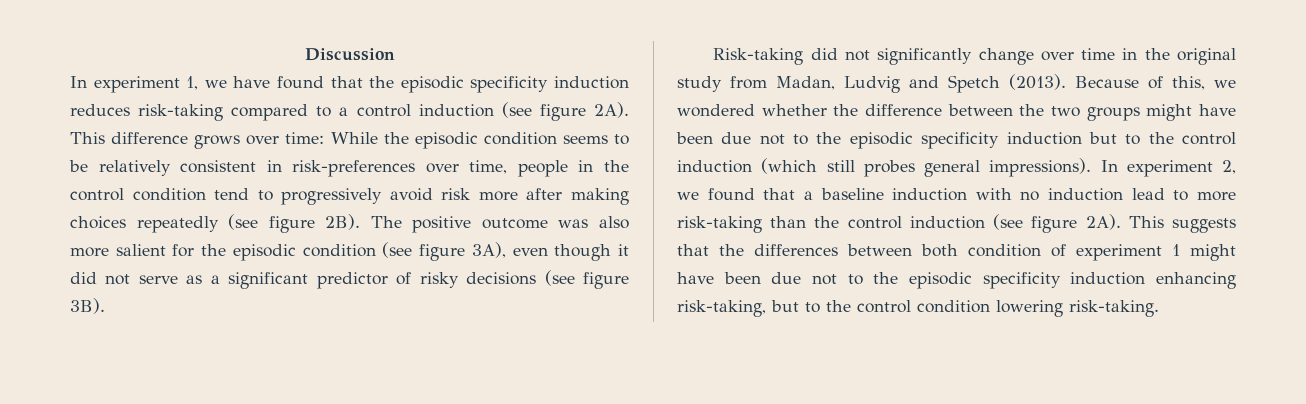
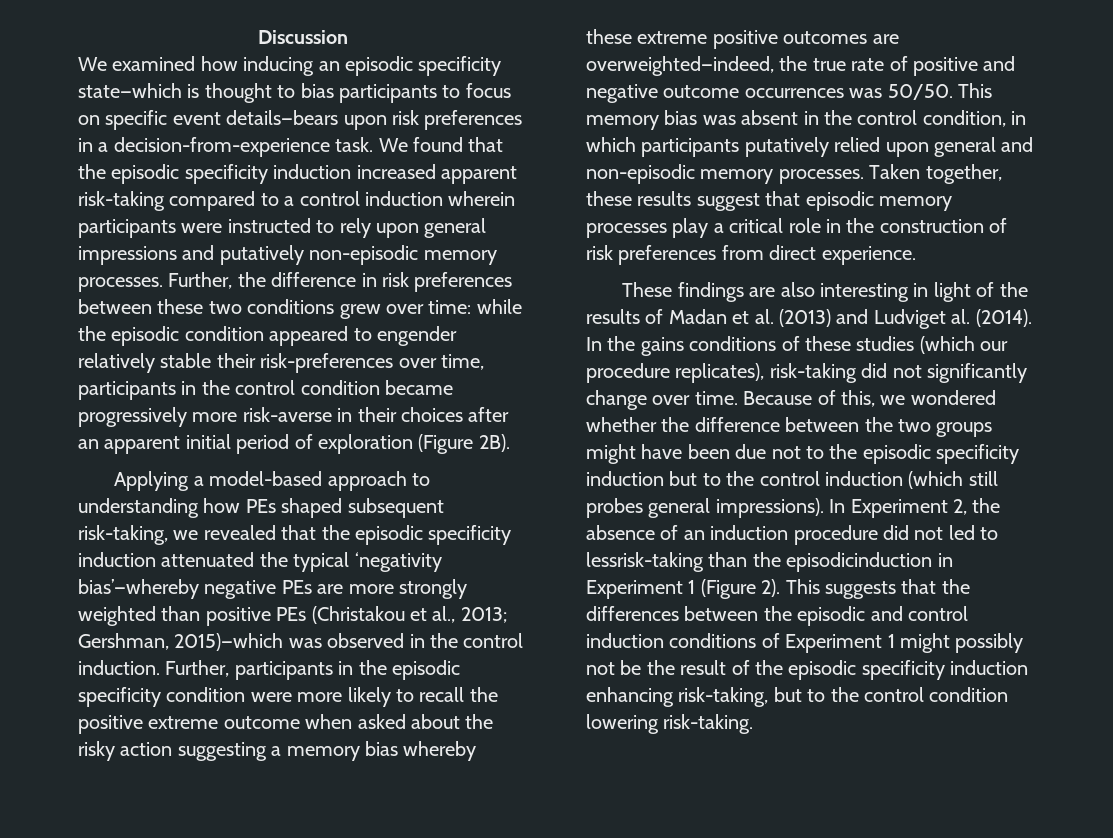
- In experiment 1, we have found that the episodic specificity induction reduces risk-taking compared to a control induction (see figure 2A). This difference grows over time: While the episodic condition seems to be relatively consistent in risk-preferences over time, people in the control condition tend to progressively avoid risk more after making choices repeatedly (see figure 2B). The positive outcome was also more salient for the episodic condition (see figure 3A), even though it did not serve as a significant predictor of risky decisions (see figure 3B).
- Risk-taking did not significantly change over time in the original study from Madan, Ludvig and Spetch (2013).
+ We examined how inducing an episodic specificity state—which is thought to bias participants to focus on specific event details—bears upon risk preferences in a decision-from-experience task. We found that the episodic specificity induction increased apparent risk-taking compared to a control induction wherein participants were instructed to rely upon general impressions and putatively non-episodic memory processes. Further, the difference in risk preferences between these two conditions grew over time: while the episodic condition appeared to engender relatively stable their risk-preferences over time, participants in the control condition became progressively more risk-averse in their choices after an apparent initial period of exploration (Figure 2B).
+ Applying a model-based approach to understanding how PEs shaped subsequent risk-taking, we revealed that the episodic specificity induction attenuated the typical ‘negativity bias’—whereby negative PEs are more strongly weighted than positive PEs (Christakou et al., 2013; Gershman, 2015)—which was observed in the control induction. Further, participants in the episodic specificity condition were more likely to recall the positive extreme outcome when asked about the risky action suggesting a memory bias whereby these extreme positive outcomes are overweighted—indeed, the true rate of positive and negative outcome occurrences was 50/50. This memory bias was absent in the control condition, in which participants putatively relied upon general and non-episodic memory processes. Taken together, these results suggest that episodic memory processes play a critical role in the construction of risk preferences from direct experience.
+ These findings are also interesting in light of the results of Madan et al. (2013) and Ludviget al. (2014). In the gains conditions of these studies (which our procedure replicates), risk-taking did not significantly change over time.
- In experiment 2, we found that a baseline induction with no induction lead to more risk-taking than the control induction (see figure 2A).
+ In Experiment 2, the absence of an induction procedure did not led to lessrisk-taking than the episodicinduction in Experiment 1 (Figure 2).
- This suggests that the differences between both condition of experiment 1 might have been due not to the episodic specificity induction enhancing risk-taking, but to the control condition lowering risk-taking.
+ This suggests that the differences between the episodic and control induction conditions of Experiment 1 might possibly not be the result of the episodic specificity induction enhancing risk-taking, but to the control condition lowering risk-taking.

